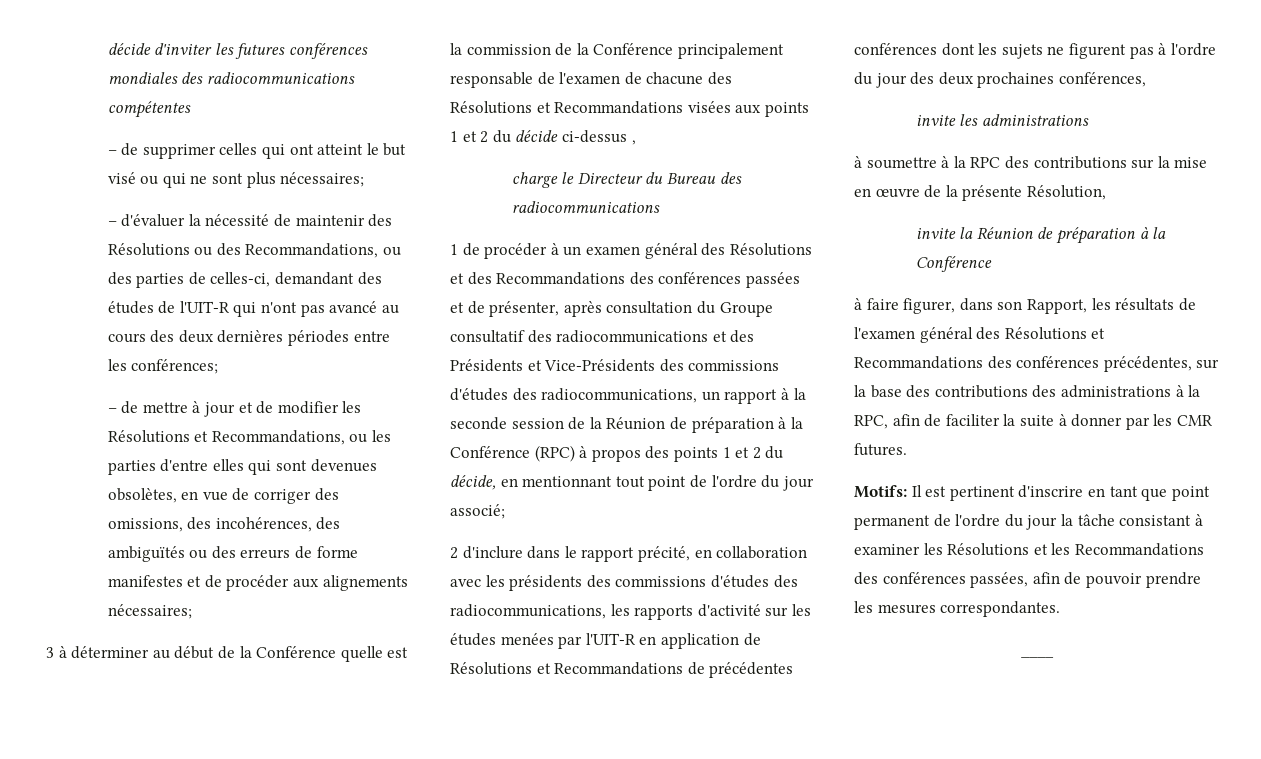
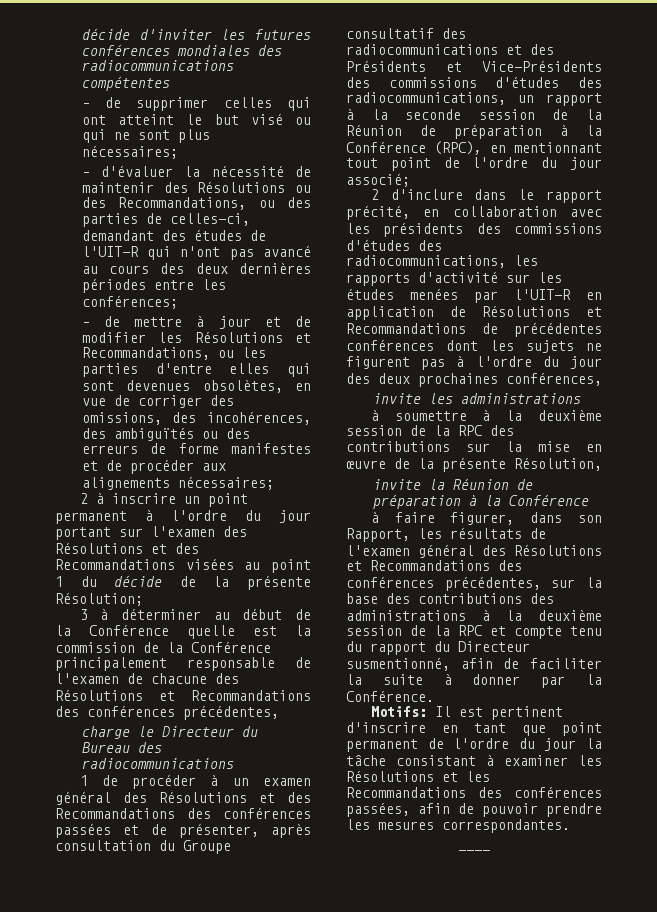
+ 2 à inscrire un point permanent à l'ordre du jour portant sur l'examen des Résolutions et des Recommandations visées au point 1 du décide de la présente Résolution;
- 3 à déterminer au début de la Conférence quelle est la commission de la Conférence principalement responsable de l'examen de chacune des Résolutions et Recommandations visées aux points 1 et 2 du décide ci-dessus ,
+ 3 à déterminer au début de la Conférence quelle est la commission de la Conférence principalement responsable de l'examen de chacune des Résolutions et Recommandations des conférences précédentes,
- 1 de procéder à un examen général des Résolutions et des Recommandations des conférences passées et de présenter, après consultation du Groupe consultatif des radiocommunications et des Présidents et Vice-Présidents des commissions d'études des radiocommunications, un rapport à la seconde session de la Réunion de préparation à la Conférence (RPC) à propos des points 1 et 2 du décide, en mentionnant tout point de l'ordre du jour associé;
+ 1 de procéder à un examen général des Résolutions et des Recommandations des conférences passées et de présenter, après consultation du Groupe consultatif des radiocommunications et des Présidents et Vice-Présidents des commissions d'études des radiocommunications, un rapport à la seconde session de la Réunion de préparation à la Conférence (RPC), en mentionnant tout point de l'ordre du jour associé;
- à soumettre à la RPC des contributions sur la mise en œuvre de la présente Résolution,
+ à soumettre à la deuxième session de la RPC des contributions sur la mise en œuvre de la présente Résolution,
- à faire figurer, dans son Rapport, les résultats de l'examen général des Résolutions et Recommandations des conférences précédentes, sur la base des contributions des administrations à la RPC, afin de faciliter la suite à donner par les CMR futures.
+ à faire figurer, dans son Rapport, les résultats de l'examen général des Résolutions et Recommandations des conférences précédentes, sur la base des contributions des administrations à la deuxième session de la RPC et compte tenu du rapport du Directeur susmentionné, afin de faciliter la suite à donner par la Conférence.

